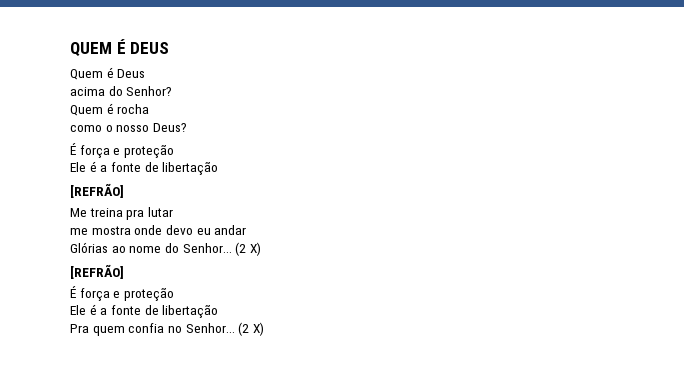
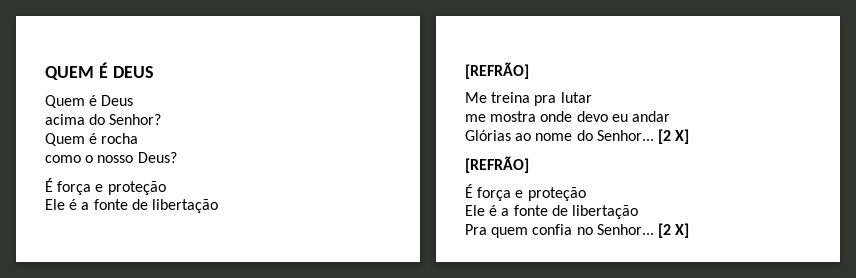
- Glórias ao nome do Senhor... (2 X)
+ Glórias ao nome do Senhor... [2 X]
- Pra quem confia no Senhor... (2 X)
+ Pra quem confia no Senhor... [2 X]

